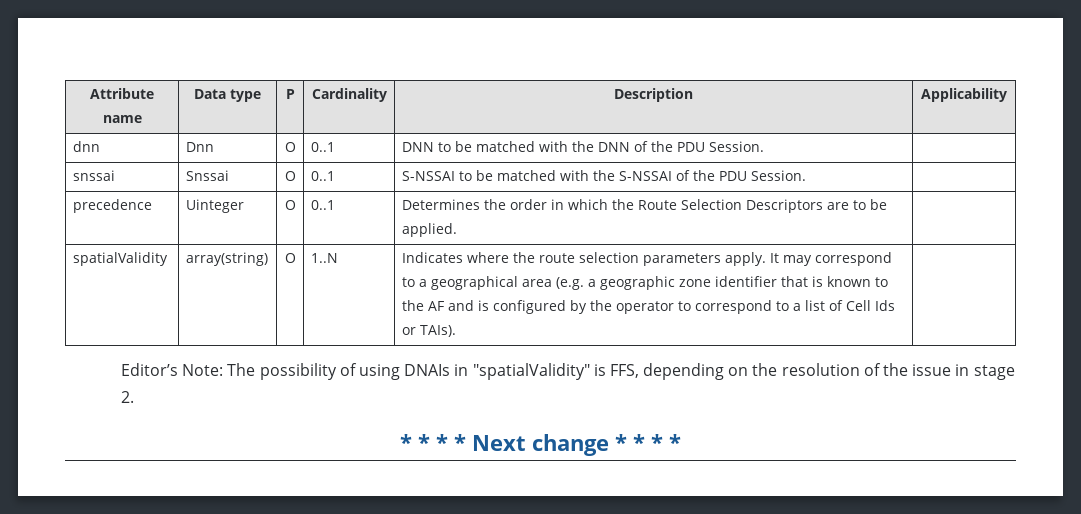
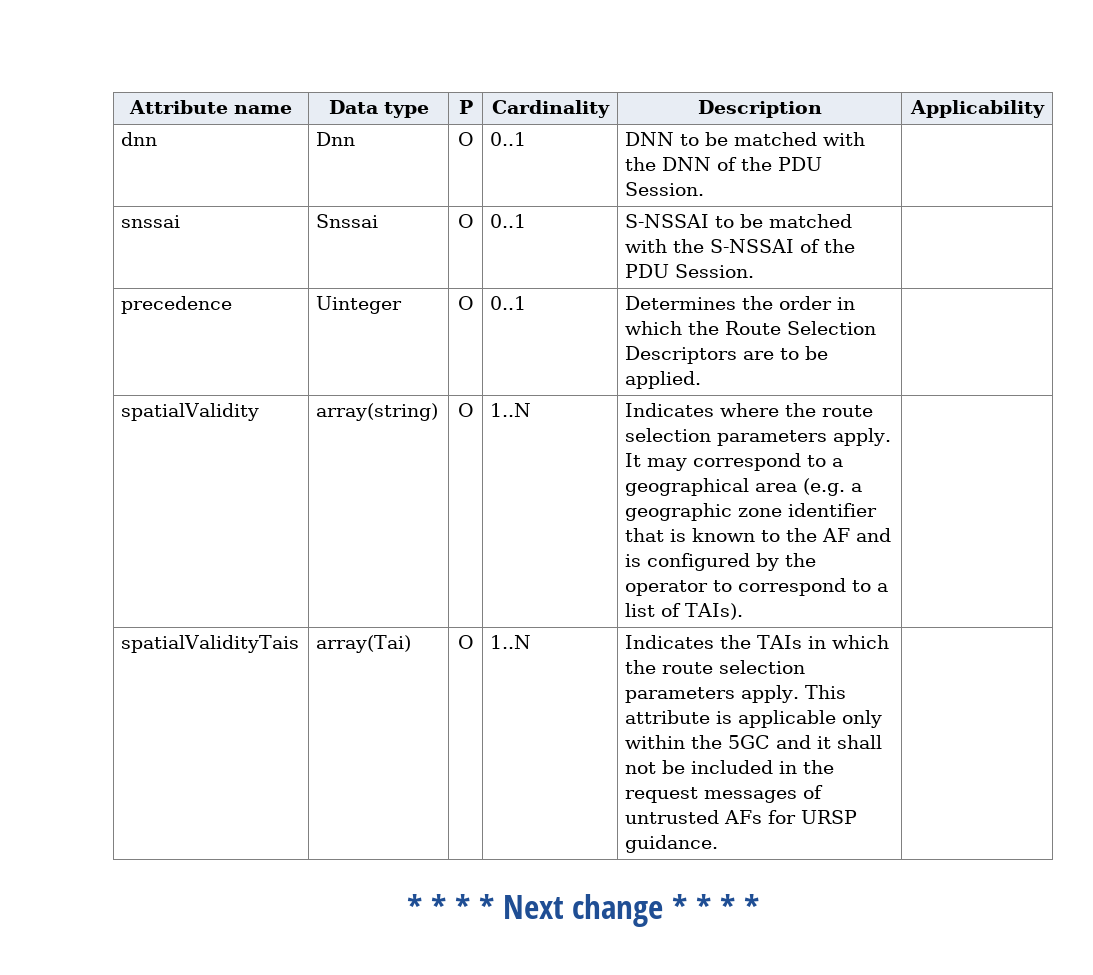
- It may correspond to a geographical area (e.g. a geographic zone identifier that is known to the AF and is configured by the operator to correspond to a list of Cell Ids or TAIs). |
- Editor’s Note: The possibility of using DNAIs in "spatialValidity" is FFS, depending on the resolution of the issue in stage 2.
+ It may correspond to a geographical area (e.g. a geographic zone identifier that is known to the AF and is configured by the operator to correspond to a list of TAIs). |
+ spatialValidityTais | array(Tai) | O | 1..N | Indicates the TAIs in which the route selection parameters apply. This attribute is applicable only within the 5GC and it shall not be included in the request messages of untrusted AFs for URSP guidance. |

